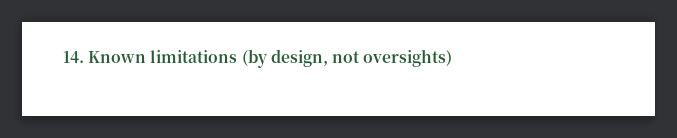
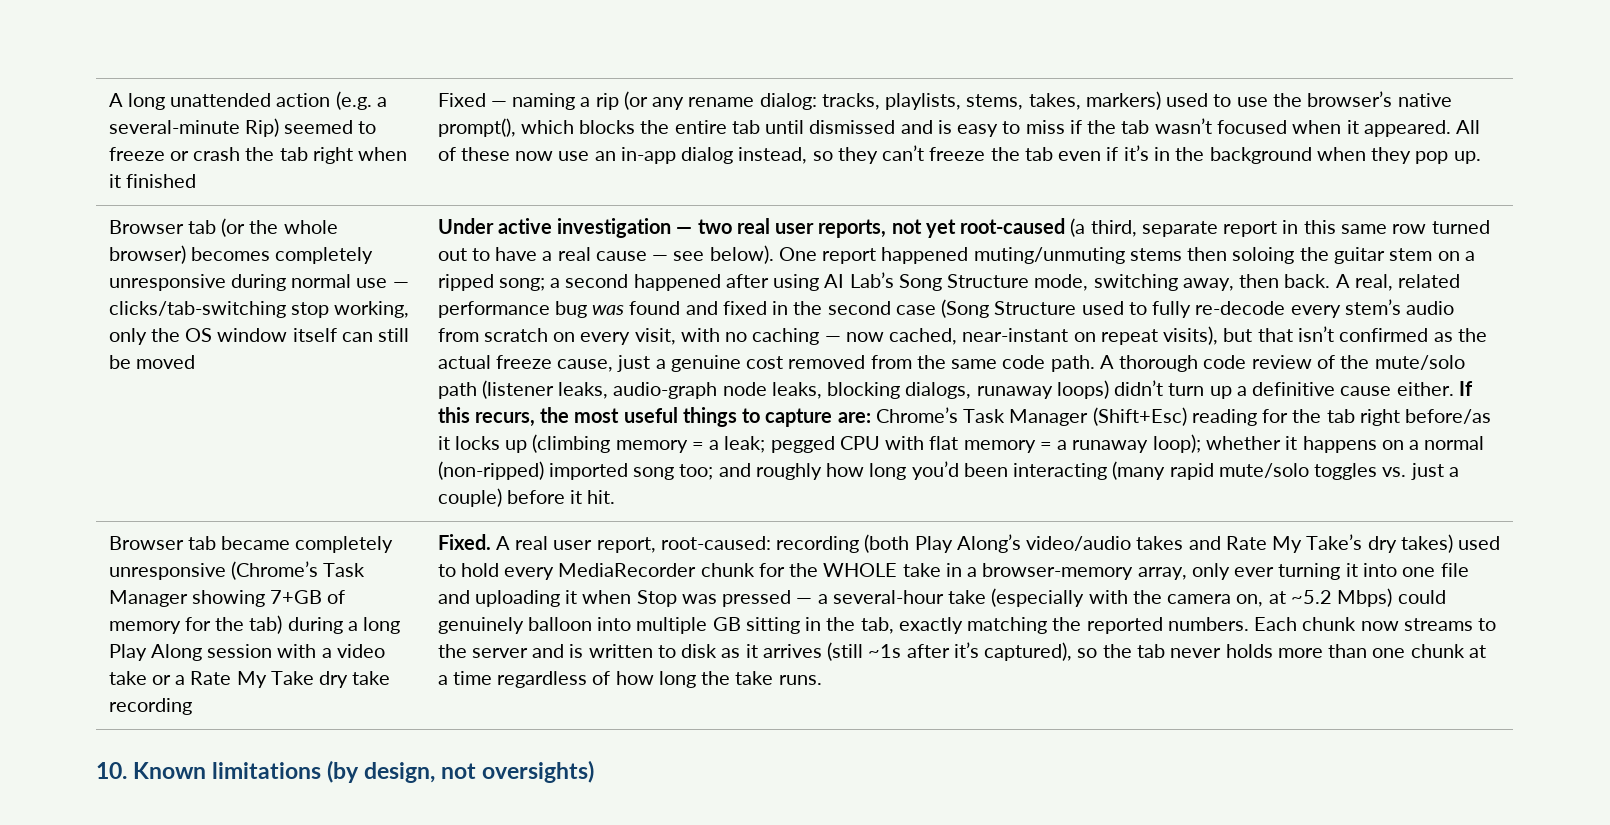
- 14. Known limitations (by design, not oversights)
+ A long unattended action (e.g. a several-minute Rip) seemed to freeze or crash the tab right when it finished | Fixed — naming a rip (or any rename dialog: tracks, playlists, stems, takes, markers) used to use the browser’s native prompt(), which blocks the entire tab until dismissed and is easy to miss if the tab wasn’t focused when it appeared. All of these now use an in-app dialog instead, so they can’t freeze the tab even if it’s in the background when they pop up.
+ Browser tab (or the whole browser) becomes completely unresponsive during normal use — clicks/tab-switching stop working, only the OS window itself can still be moved | Under active investigation — two real user reports, not yet root-caused (a third, separate report in this same row turned out to have a real cause — see below). One report happened muting/unmuting stems then soloing the guitar stem on a ripped song; a second happened after using AI Lab’s Song Structure mode, switching away, then back. A real, related performance bug was found and fixed in the second case (Song Structure used to fully re-decode every stem’s audio from scratch on every visit, with no caching — now cached, near-instant on repeat visits), but that isn’t confirmed as the actual freeze cause, just a genuine cost removed from the same code path. A thorough code review of the mute/solo path (listener leaks, audio-graph node leaks, blocking dialogs, runaway loops) didn’t turn up a definitive cause either. If this recurs, the most useful things to capture are: Chrome’s Task Manager (Shift+Esc) reading for the tab right before/as it locks up (climbing memory = a leak; pegged CPU with flat memory = a runaway loop); whether it happens on a normal (non-ripped) imported song too; and roughly how long you’d been interacting (many rapid mute/solo toggles vs. just a couple) before it hit.
+ Browser tab became completely unresponsive (Chrome’s Task Manager showing 7+GB of memory for the tab) during a long Play Along session with a video take or a Rate My Take dry take recording | Fixed. A real user report, root-caused: recording (both Play Along’s video/audio takes and Rate My Take’s dry takes) used to hold every MediaRecorder chunk for the WHOLE take in a browser-memory array, only ever turning it into one file and uploading it when Stop was pressed — a several-hour take (especially with the camera on, at ~5.2 Mbps) could genuinely balloon into multiple GB sitting in the tab, exactly matching the reported numbers. Each chunk now streams to the server and is written to disk as it arrives (still ~1s after it’s captured), so the tab never holds more than one chunk at a time regardless of how long the take runs.
+ 10. Known limitations (by design, not oversights)

